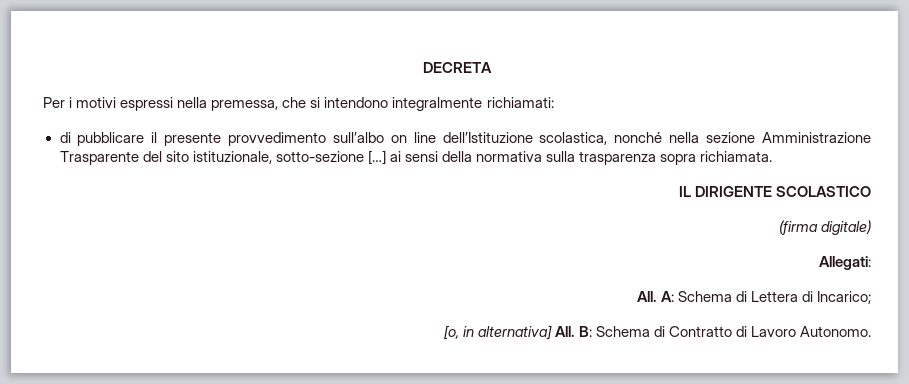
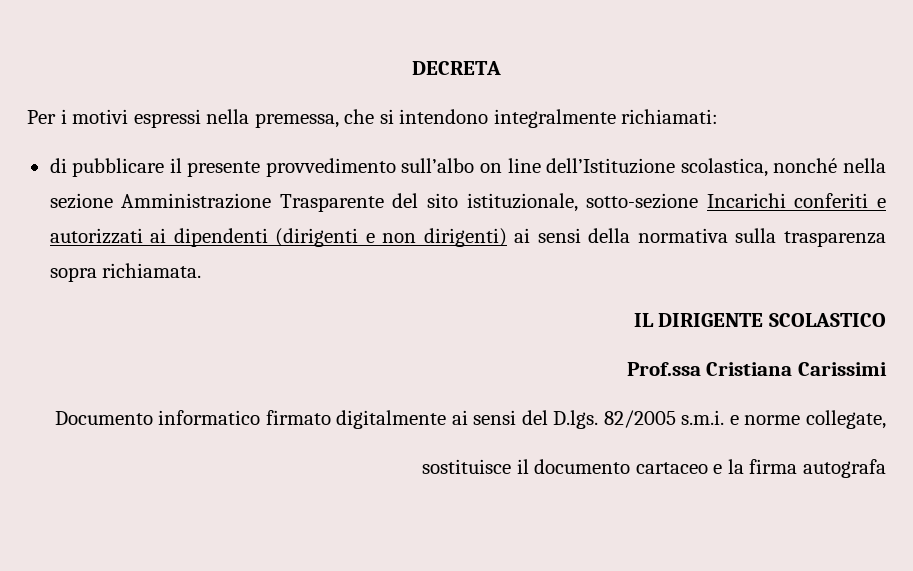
- di pubblicare il presente provvedimento sull’albo on line dell’Istituzione scolastica, nonché nella sezione Amministrazione Trasparente del sito istituzionale, sotto-sezione […] ai sensi della normativa sulla trasparenza sopra richiamata.
+ di pubblicare il presente provvedimento sull’albo on line dell’Istituzione scolastica, nonché nella sezione Amministrazione Trasparente del sito istituzionale, sotto-sezione Incarichi conferiti e autorizzati ai dipendenti (dirigenti e non dirigenti) ai sensi della normativa sulla trasparenza sopra richiamata.
- (firma digitale)
- Allegati:
- All. A: Schema di Lettera di Incarico;
- [o, in alternativa] All. B: Schema di Contratto di Lavoro Autonomo.
+ Prof.ssa Cristiana Carissimi
+ Documento informatico firmato digitalmente ai sensi del D.lgs. 82/2005 s.m.i. e norme collegate,
+ sostituisce il documento cartaceo e la firma autografa

